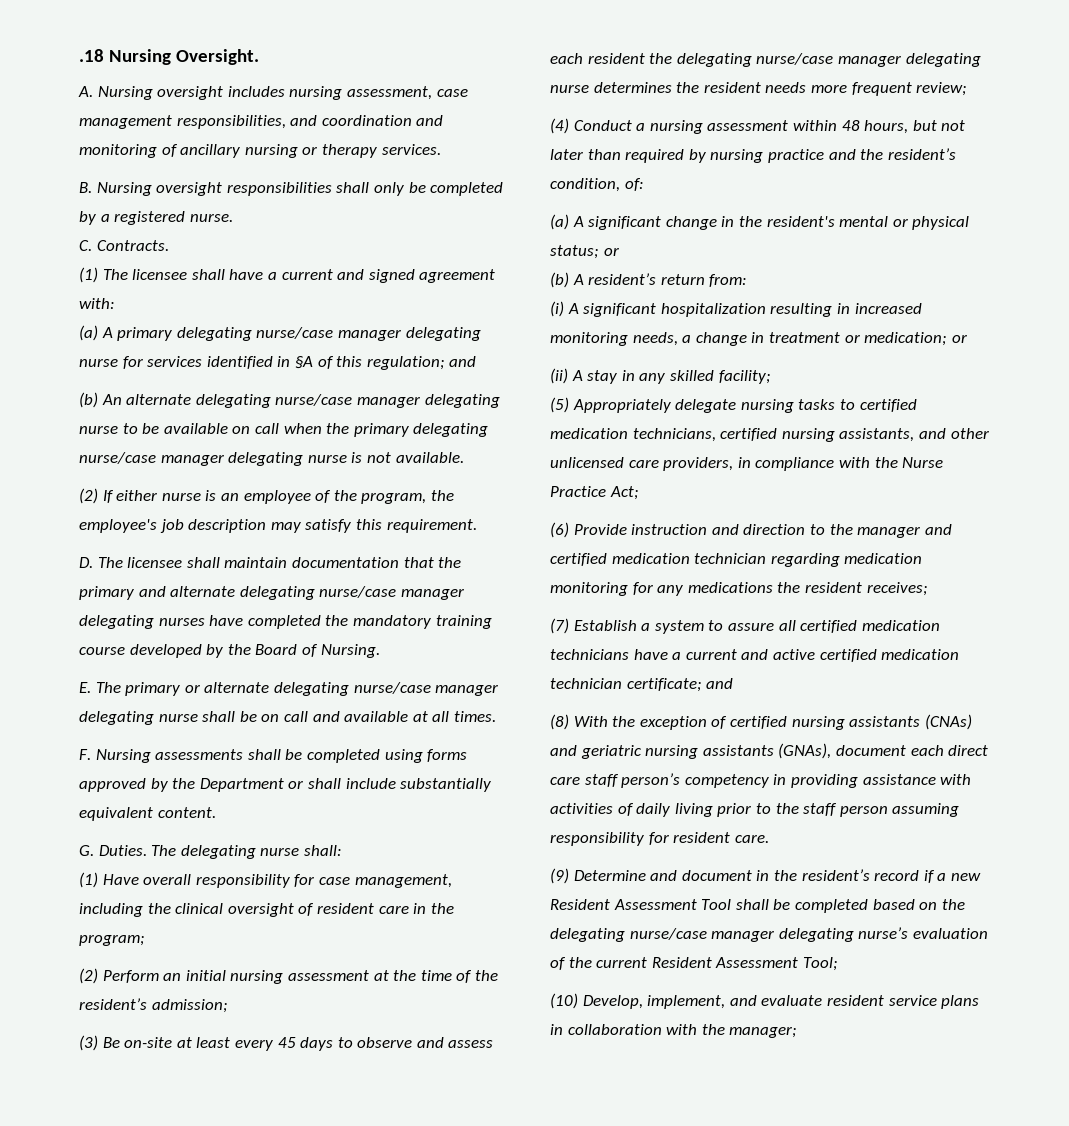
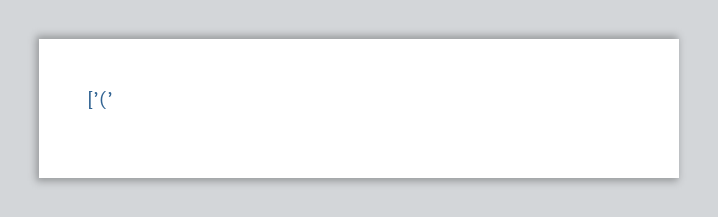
- .18 Nursing Oversight.
- A. Nursing oversight includes nursing assessment, case management responsibilities, and coordination and monitoring of ancillary nursing or therapy services.
- B. Nursing oversight responsibilities shall only be completed by a registered nurse.
- C. Contracts.
- (1) The licensee shall have a current and signed agreement with:
- (a) A primary delegating nurse/case manager delegating nurse for services identified in §A of this regulation; and
- (b) An alternate delegating nurse/case manager delegating nurse to be available on call when the primary delegating nurse/case manager delegating nurse is not available.
- (2) If either nurse is an employee of the program, the employee's job description may satisfy this requirement.
- D. The licensee shall maintain documentation that the primary and alternate delegating nurse/case manager delegating nurses have completed the mandatory training course developed by the Board of Nursing.
- E. The primary or alternate delegating nurse/case manager delegating nurse shall be on call and available at all times.
- F. Nursing assessments shall be completed using forms approved by the Department or shall include substantially equivalent content.
- G. Duties. The delegating nurse shall:
- (1) Have overall responsibility for case management, including the clinical oversight of resident care in the program;
- (2) Perform an initial nursing assessment at the time of the resident’s admission;
- (3) Be on-site at least every 45 days to observe and assess each resident the delegating nurse/case manager delegating nurse determines the resident needs more frequent review;
- (4) Conduct a nursing assessment within 48 hours, but not later than required by nursing practice and the resident’s condition, of:
- (a) A significant change in the resident's mental or physical status; or
- (b) A resident’s return from:
- (i) A significant hospitalization resulting in increased monitoring needs, a change in treatment or medication; or
- (ii) A stay in any skilled facility;
- (5) Appropriately delegate nursing tasks to certified medication technicians, certified nursing assistants, and other unlicensed care providers, in compliance with the Nurse Practice Act;
- (6) Provide instruction and direction to the manager and certified medication technician regarding medication monitoring for any medications the resident receives;
- (7) Establish a system to assure all certified medication technicians have a current and active certified medication technician certificate; and
- (8) With the exception of certified nursing assistants (CNAs) and geriatric nursing assistants (GNAs), document each direct care staff person’s competency in providing assistance with activities of daily living prior to the staff person assuming responsibility for resident care.
- (9) Determine and document in the resident’s record if a new Resident Assessment Tool shall be completed based on the delegating nurse/case manager delegating nurse’s evaluation of the current Resident Assessment Tool;
- (10) Develop, implement, and evaluate resident service plans in collaboration with the manager;
+ [’(’

